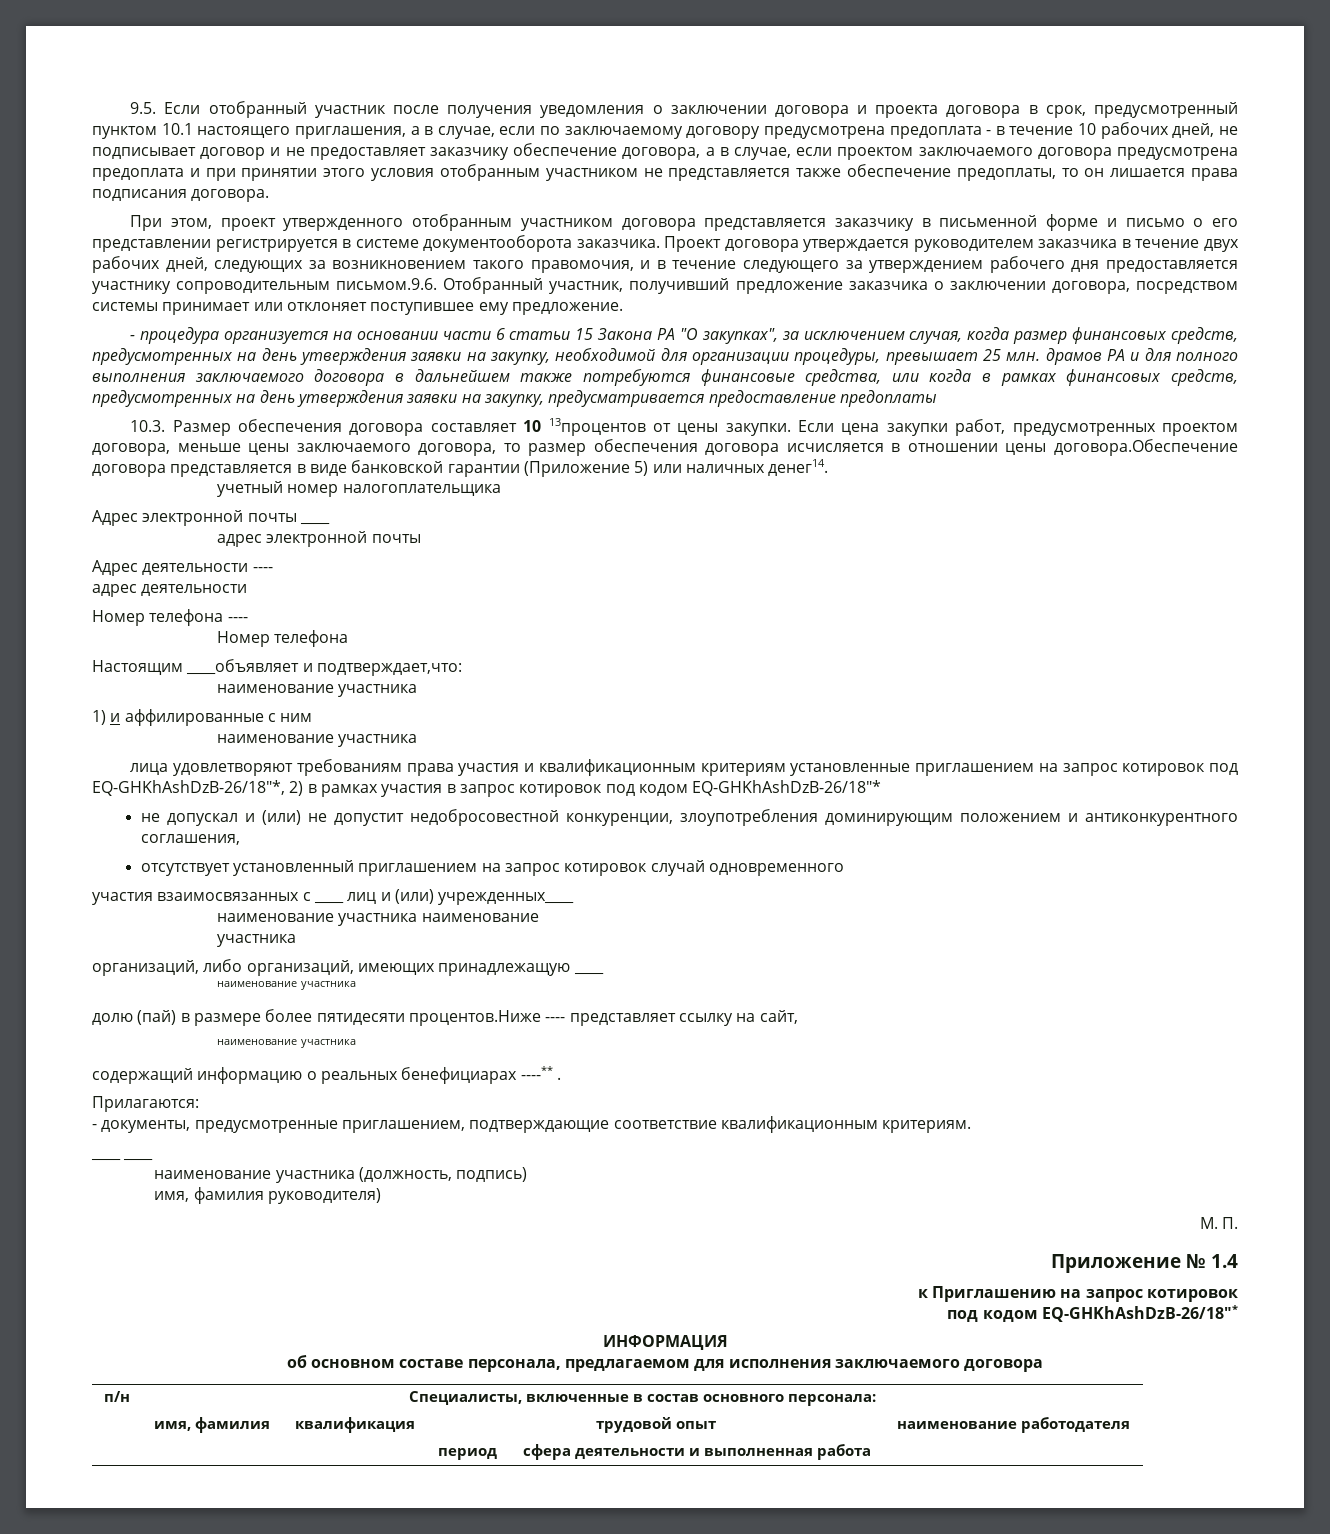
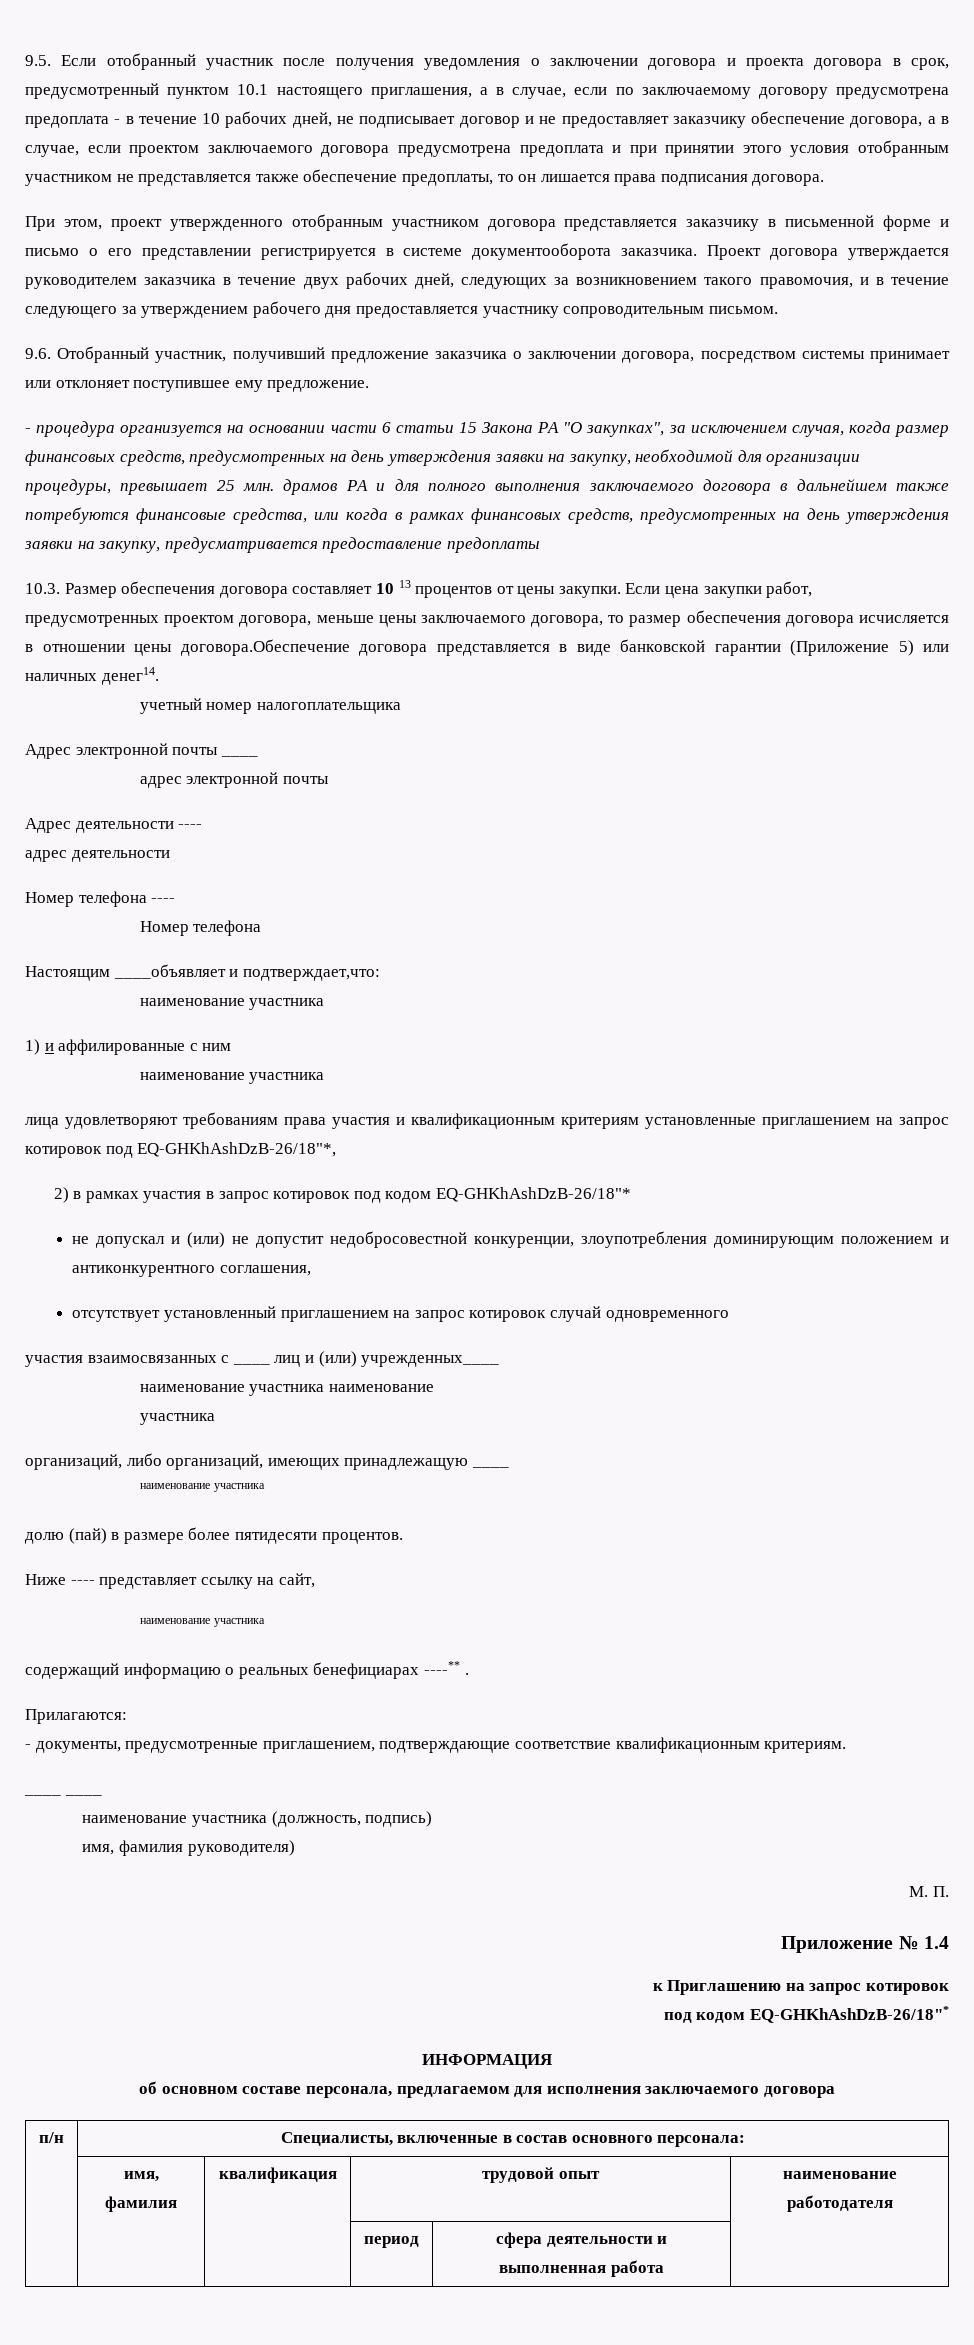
- Проект договора утверждается руководителем заказчика в течение двух рабочих дней, следующих за возникновением такого правомочия, и в течение следующего за утверждением рабочего дня предоставляется участнику сопроводительным письмом.9.6. Отобранный участник, получивший предложение заказчика о заключении договора, посредством системы принимает или отклоняет поступившее ему предложение.
+ Проект договора утверждается руководителем заказчика в течение двух рабочих дней, следующих за возникновением такого правомочия, и в течение следующего за утверждением рабочего дня предоставляется участнику сопроводительным письмом.
+ 9.6. Отобранный участник, получивший предложение заказчика о заключении договора, посредством системы принимает или отклоняет поступившее ему предложение.
- 10.3. Размер обеспечения договора составляет 10 13процентов от цены закупки.
+ 10.3. Размер обеспечения договора составляет 10 13 процентов от цены закупки.
- лица удовлетворяют требованиям права участия и квалификационным критериям установленные приглашением на запрос котировок под EQ-GHKhAshDzB-26/18"*, 2) в рамках участия в запрос котировок под кодом EQ-GHKhAshDzB-26/18"*
+ лица удовлетворяют требованиям права участия и квалификационным критериям установленные приглашением на запрос котировок под EQ-GHKhAshDzB-26/18"*,
+ 2) в рамках участия в запрос котировок под кодом EQ-GHKhAshDzB-26/18"*
- долю (пай) в размере более пятидесяти процентов.Ниже ---- представляет ссылку на сайт,
+ долю (пай) в размере более пятидесяти процентов.
+ Ниже ---- представляет ссылку на сайт,

